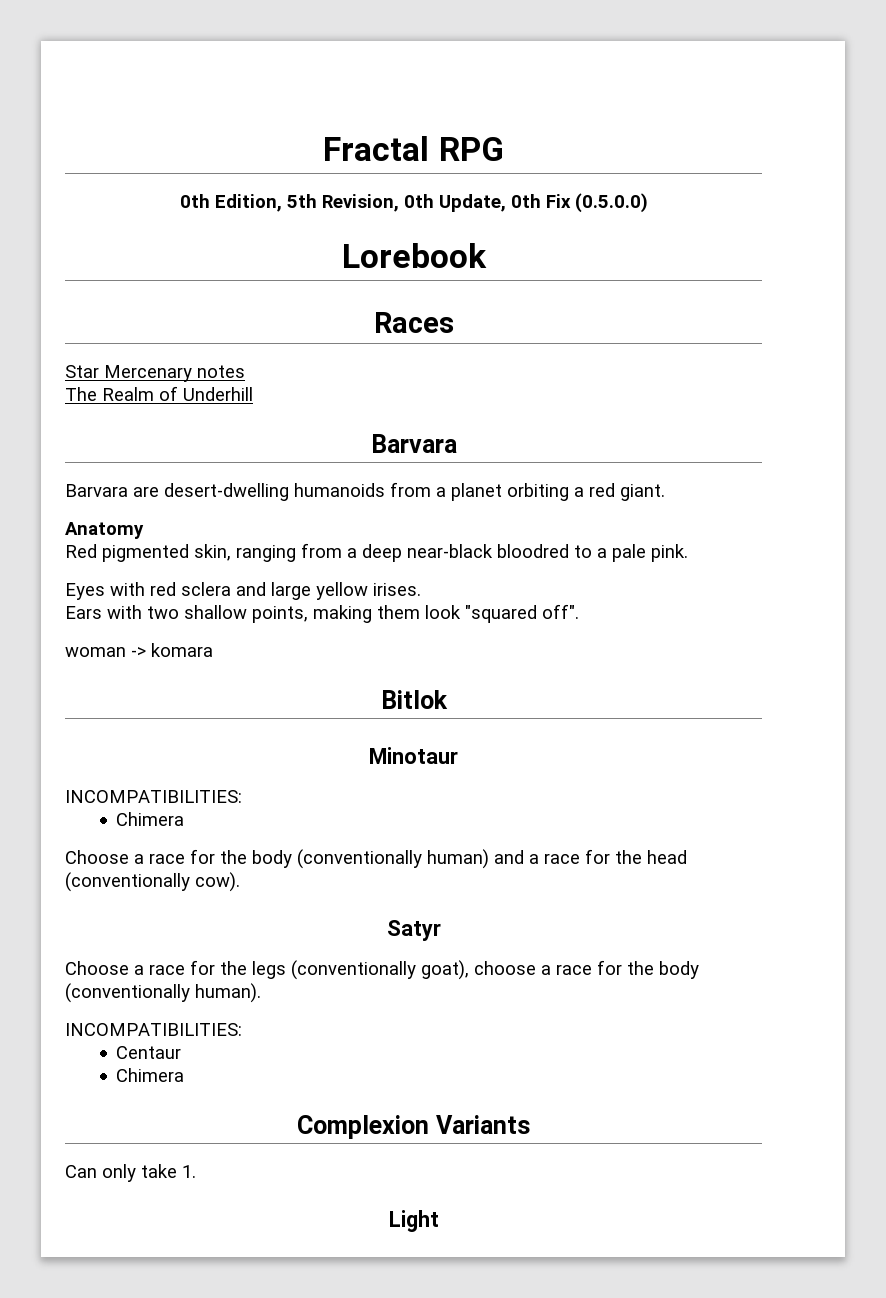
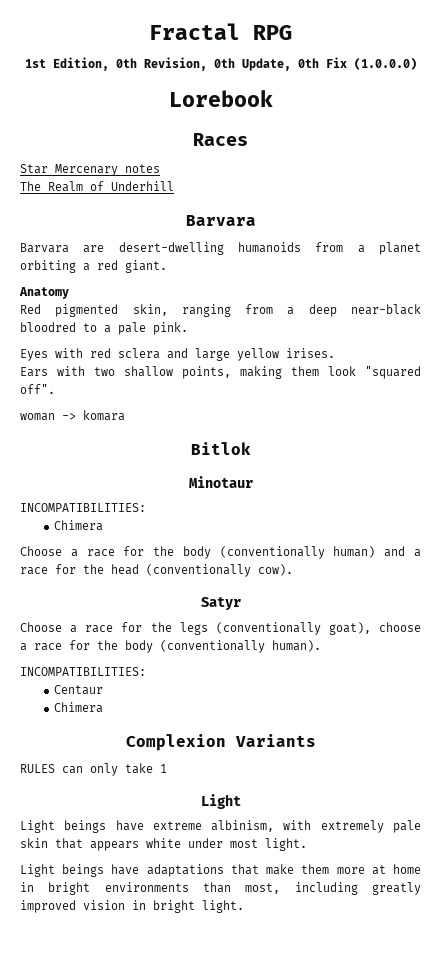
- 0th Edition, 5th Revision, 0th Update, 0th Fix (0.5.0.0)
+ 1st Edition, 0th Revision, 0th Update, 0th Fix (1.0.0.0)
- Can only take 1.
+ RULES can only take 1
  Light
+ Light beings have extreme albinism, with extremely pale skin that appears white under most light.
+ Light beings have adaptations that make them more at home in bright environments than most, including greatly improved vision in bright light.

